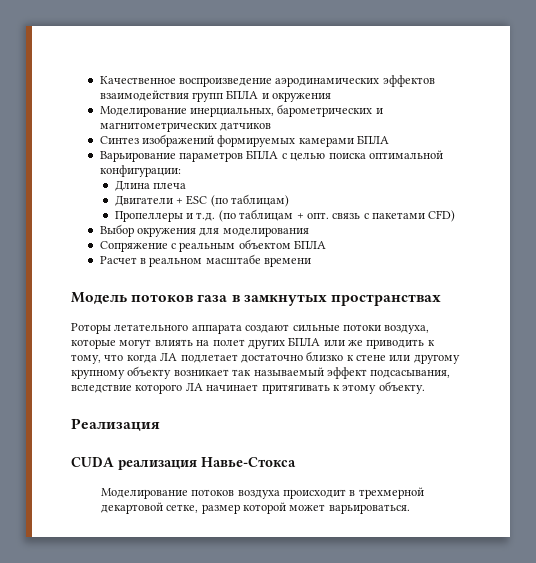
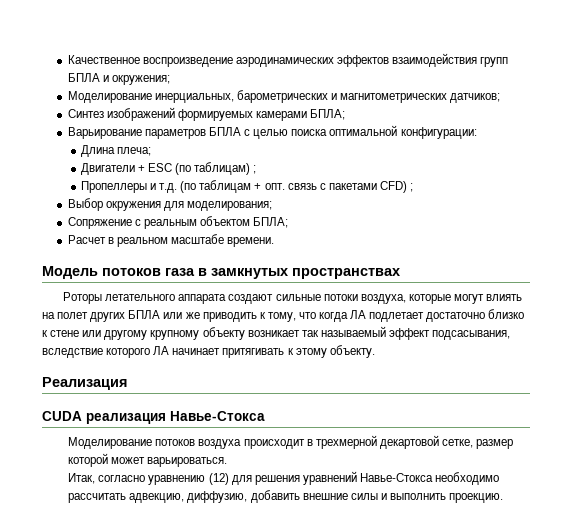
- Качественное воспроизведение аэродинамических эффектов взаимодействия групп БПЛА и окружения
+ Качественное воспроизведение аэродинамических эффектов взаимодействия групп БПЛА и окружения;
- Моделирование инерциальных, барометрических и магнитометрических датчиков
+ Моделирование инерциальных, барометрических и магнитометрических датчиков;
- Синтез изображений формируемых камерами БПЛА
+ Синтез изображений формируемых камерами БПЛА;
- Длина плеча
+ Длина плеча;
- Двигатели + ESC (по таблицам)
+ Двигатели + ESC (по таблицам) ;
- Пропеллеры и т.д. (по таблицам + опт. связь c пакетами CFD)
+ Пропеллеры и т.д. (по таблицам + опт. связь c пакетами CFD) ;
- Выбор окружения для моделирования
+ Выбор окружения для моделирования;
- Сопряжение с реальным объектом БПЛА
+ Сопряжение с реальным объектом БПЛА;
- Расчет в реальном масштабе времени
+ Расчет в реальном масштабе времени.
+ Итак, согласно уравнению (12) для решения уравнений Навье-Стокса необходимо рассчитать адвекцию, диффузию, добавить внешние силы и выполнить проекцию.

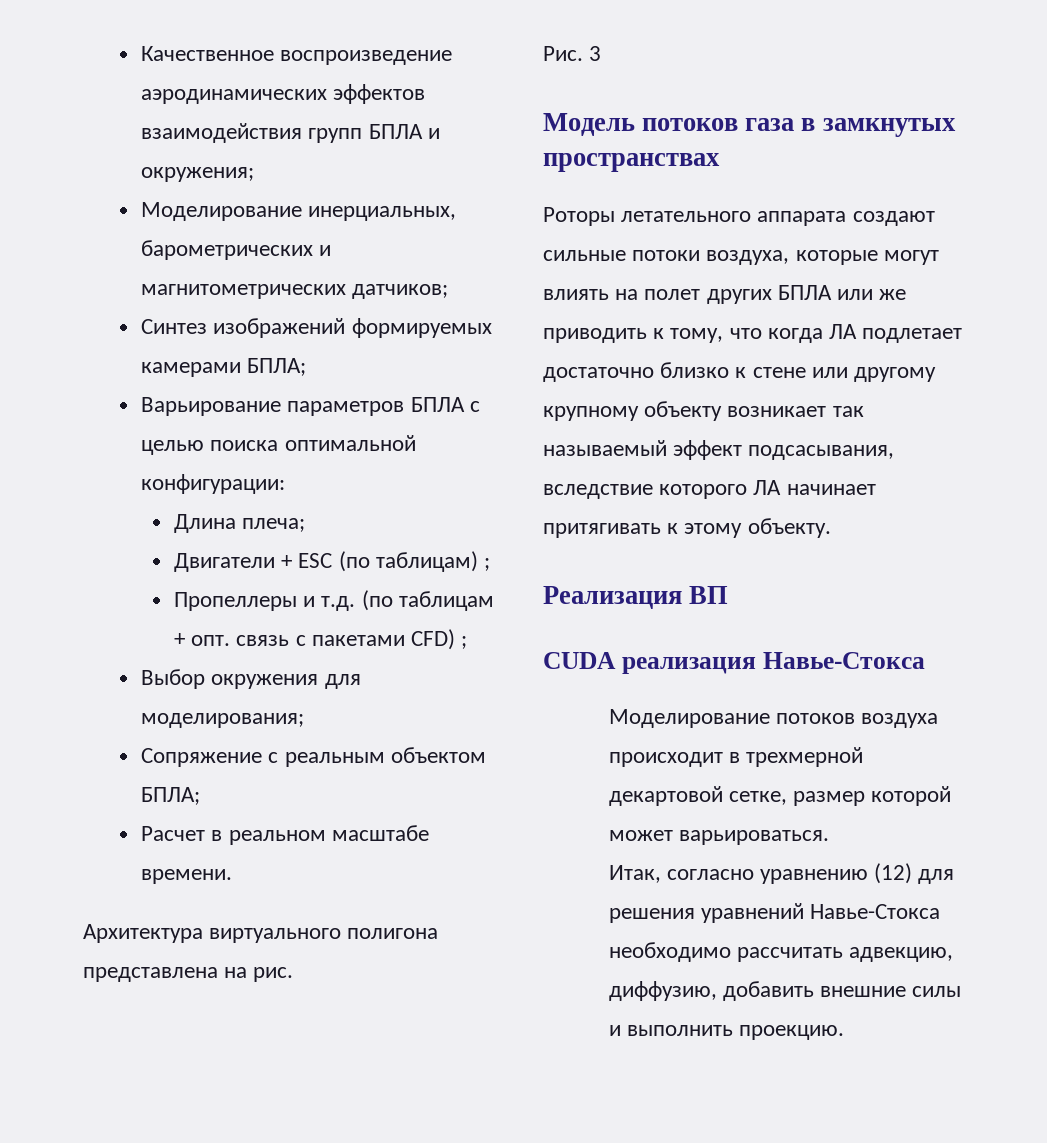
+ Архитектура виртуального полигона представлена на рис.
+ Рис. 3
- Реализация
+ Реализация ВП

